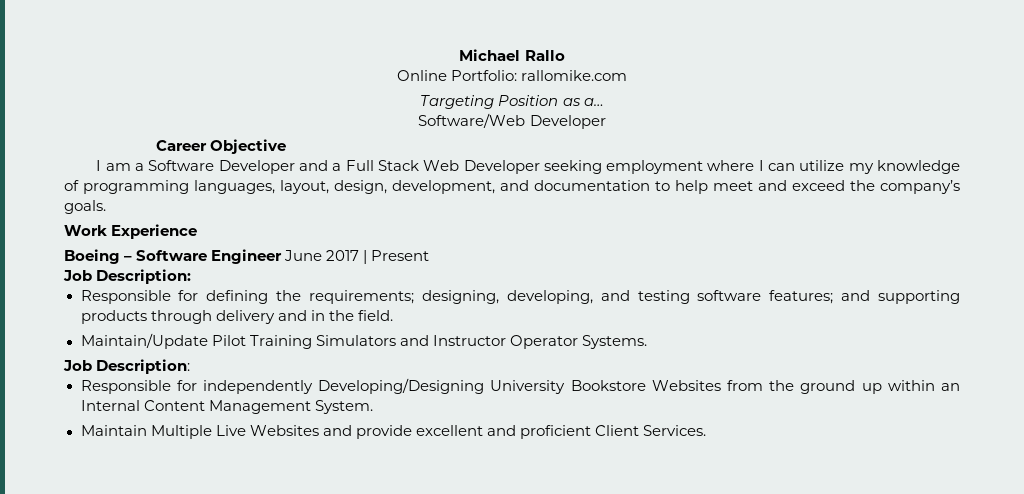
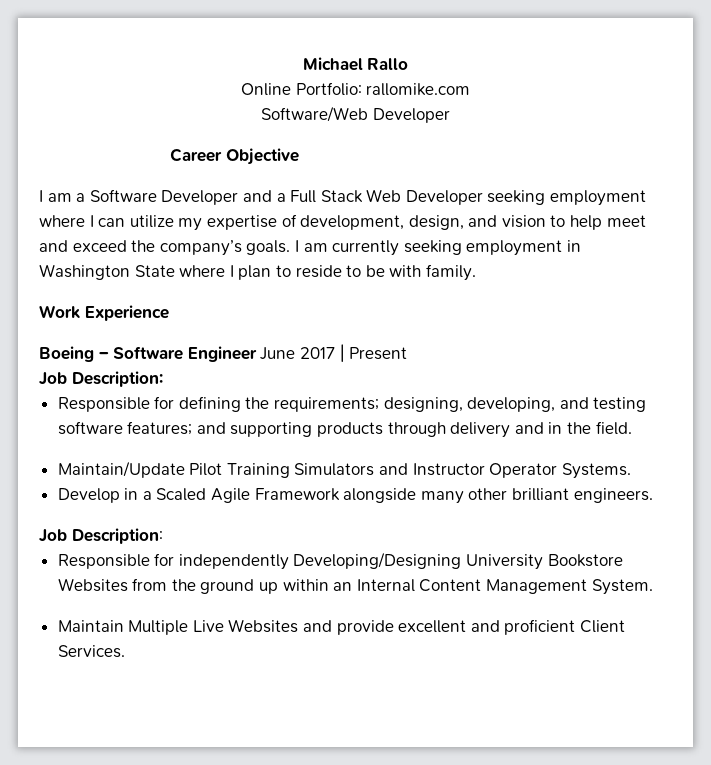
- Targeting Position as a…
- I am a Software Developer and a Full Stack Web Developer seeking employment where I can utilize my knowledge of programming languages, layout, design, development, and documentation to help meet and exceed the company’s goals.
+ I am a Software Developer and a Full Stack Web Developer seeking employment where I can utilize my expertise of development, design, and vision to help meet and exceed the company’s goals. I am currently seeking employment in Washington State where I plan to reside to be with family.
+ Develop in a Scaled Agile Framework alongside many other brilliant engineers.

